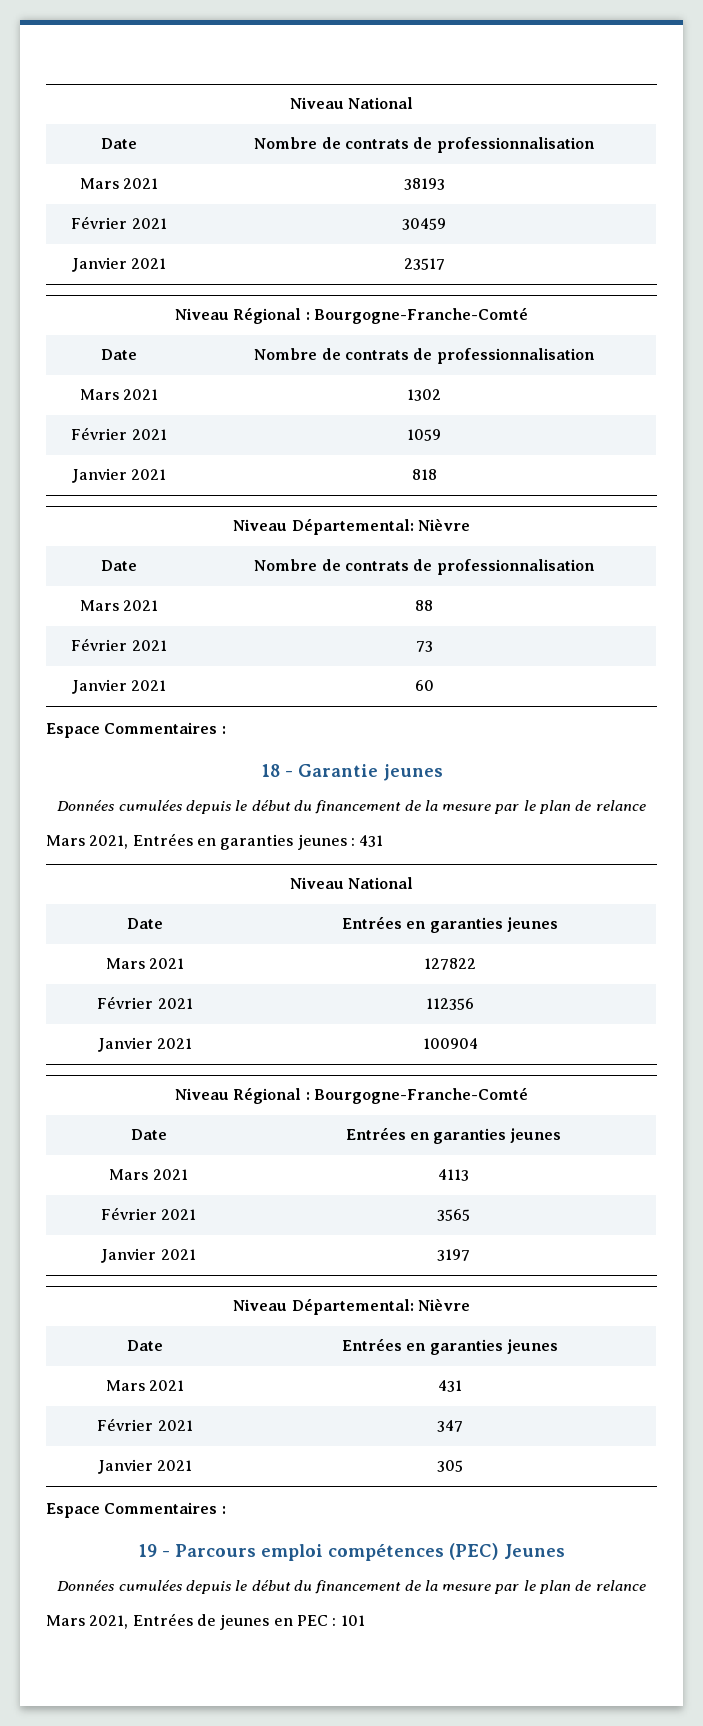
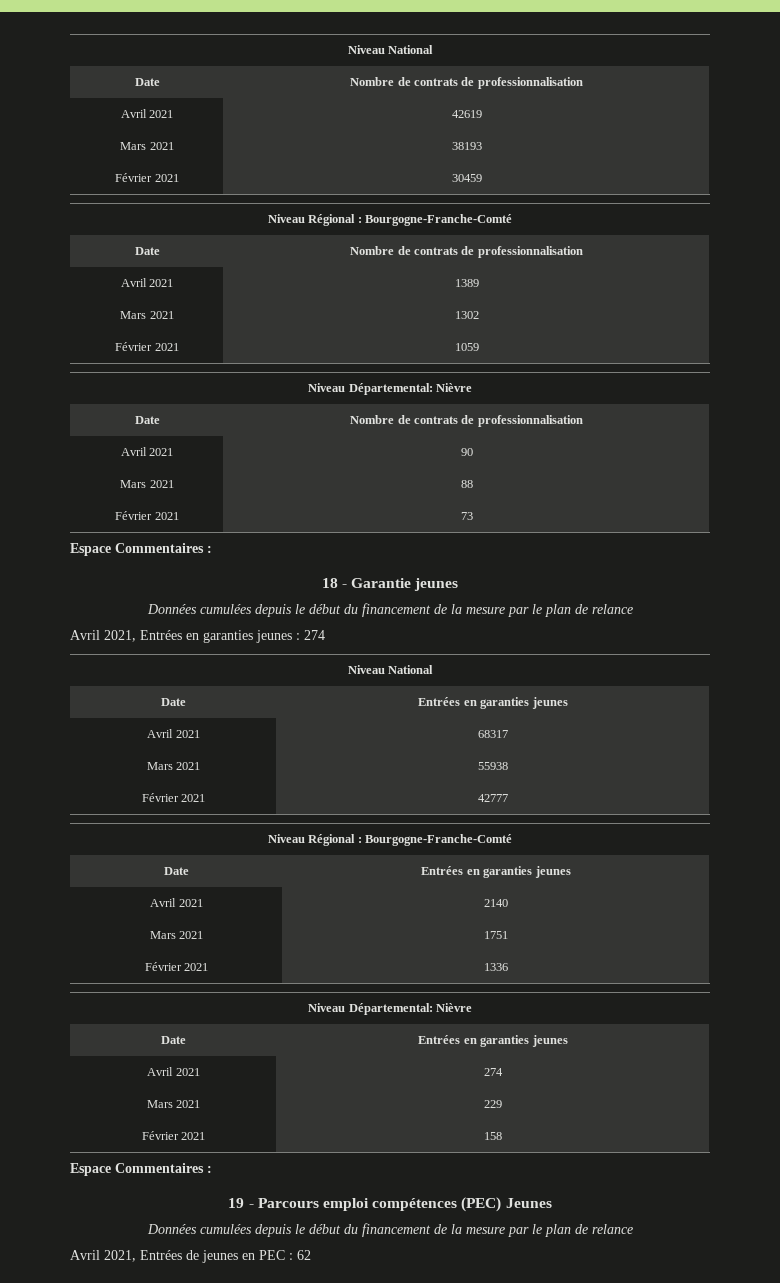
+ Avril 2021 | 42619
- Janvier 2021 | 23517
+ Avril 2021 | 1389
- Janvier 2021 | 818
+ Avril 2021 | 90
- Janvier 2021 | 60
- Mars 2021, Entrées en garanties jeunes : 431
+ Avril 2021, Entrées en garanties jeunes : 274
- Mars 2021 | 127822
- Février 2021 | 112356
- Janvier 2021 | 100904
+ Avril 2021 | 68317
+ Mars 2021 | 55938
+ Février 2021 | 42777
- Mars 2021 | 4113
- Février 2021 | 3565
- Janvier 2021 | 3197
+ Avril 2021 | 2140
+ Mars 2021 | 1751
+ Février 2021 | 1336
- Mars 2021 | 431
- Février 2021 | 347
- Janvier 2021 | 305
+ Avril 2021 | 274
+ Mars 2021 | 229
+ Février 2021 | 158
- Mars 2021, Entrées de jeunes en PEC : 101
+ Avril 2021, Entrées de jeunes en PEC : 62

